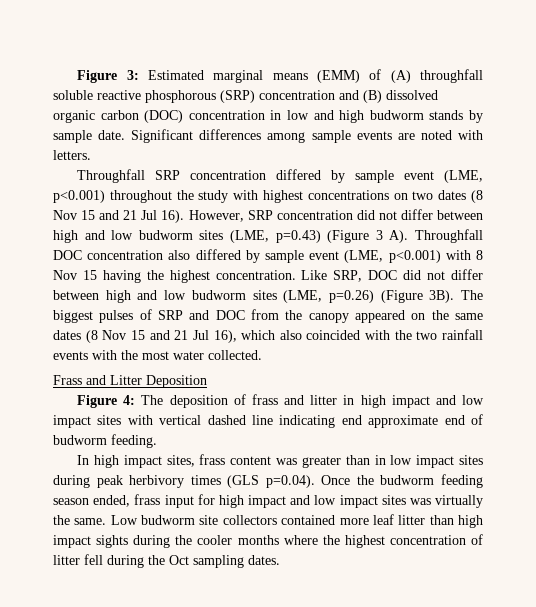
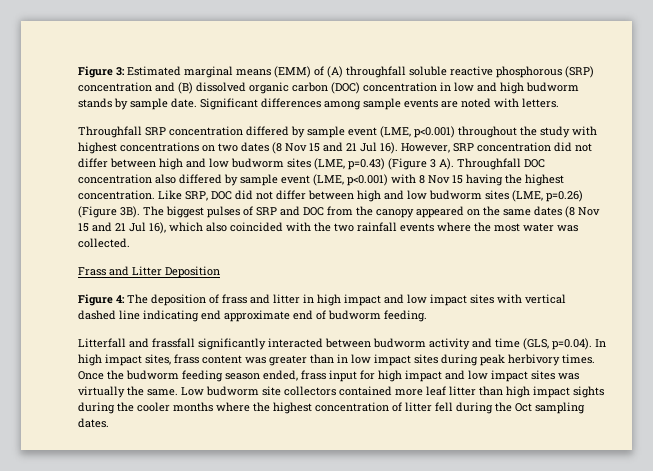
- The biggest pulses of SRP and DOC from the canopy appeared on the same dates (8 Nov 15 and 21 Jul 16), which also coincided with the two rainfall events with the most water collected.
+ The biggest pulses of SRP and DOC from the canopy appeared on the same dates (8 Nov 15 and 21 Jul 16), which also coincided with the two rainfall events where the most water was collected.
- In high impact sites, frass content was greater than in low impact sites during peak herbivory times (GLS p=0.04). Once the budworm feeding season ended, frass input for high impact and low impact sites was virtually the same.
+ Litterfall and frassfall significantly interacted between budworm activity and time (GLS, p=0.04). In high impact sites, frass content was greater than in low impact sites during peak herbivory times. Once the budworm feeding season ended, frass input for high impact and low impact sites was virtually the same.

